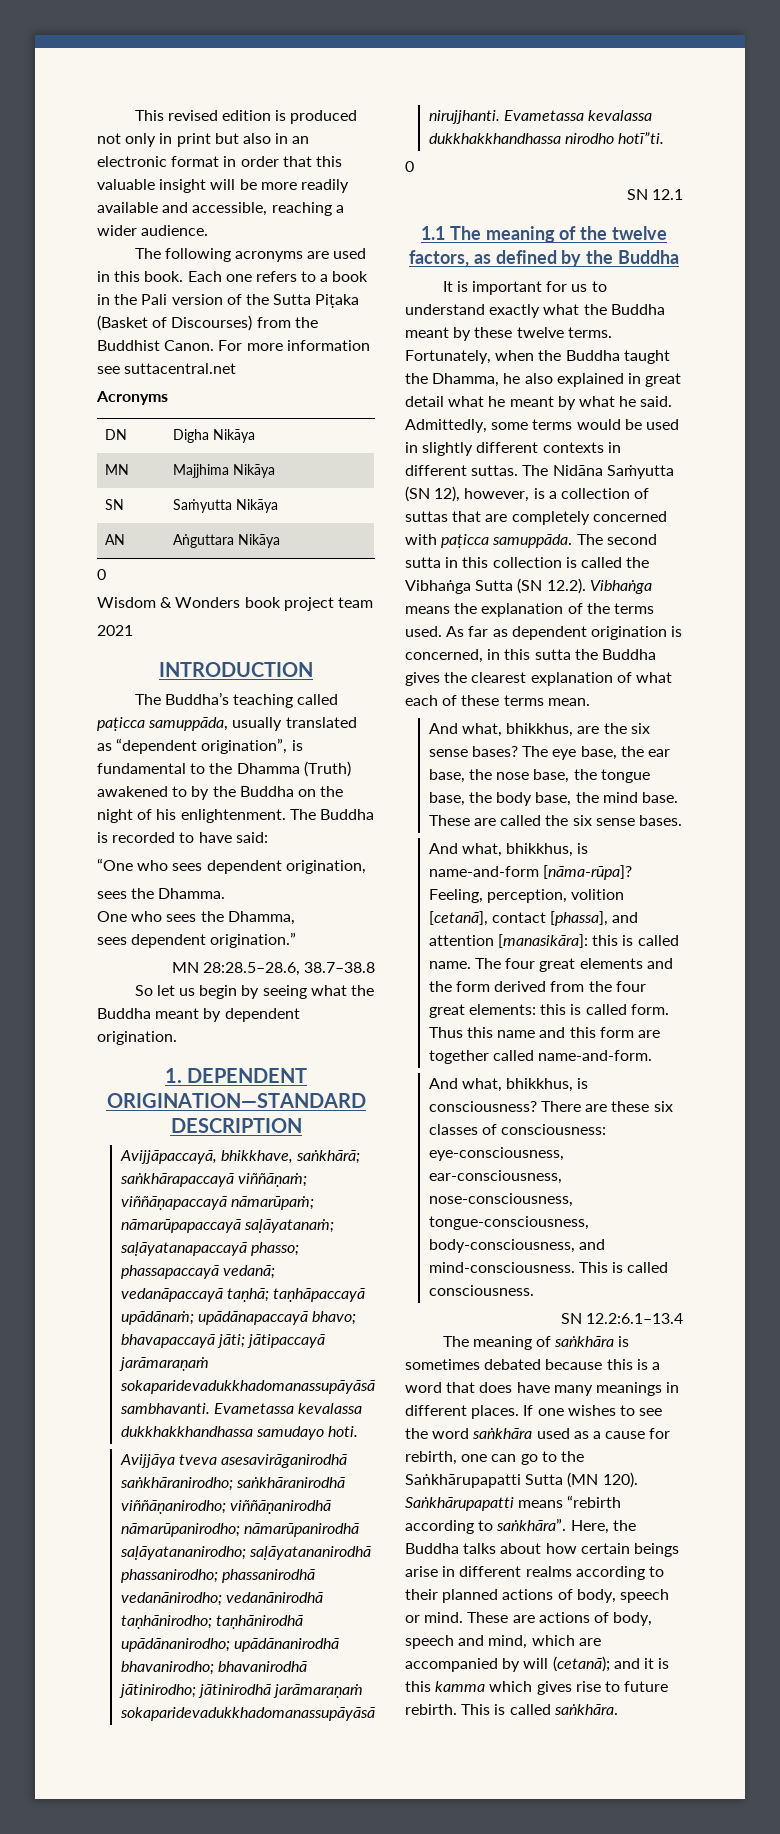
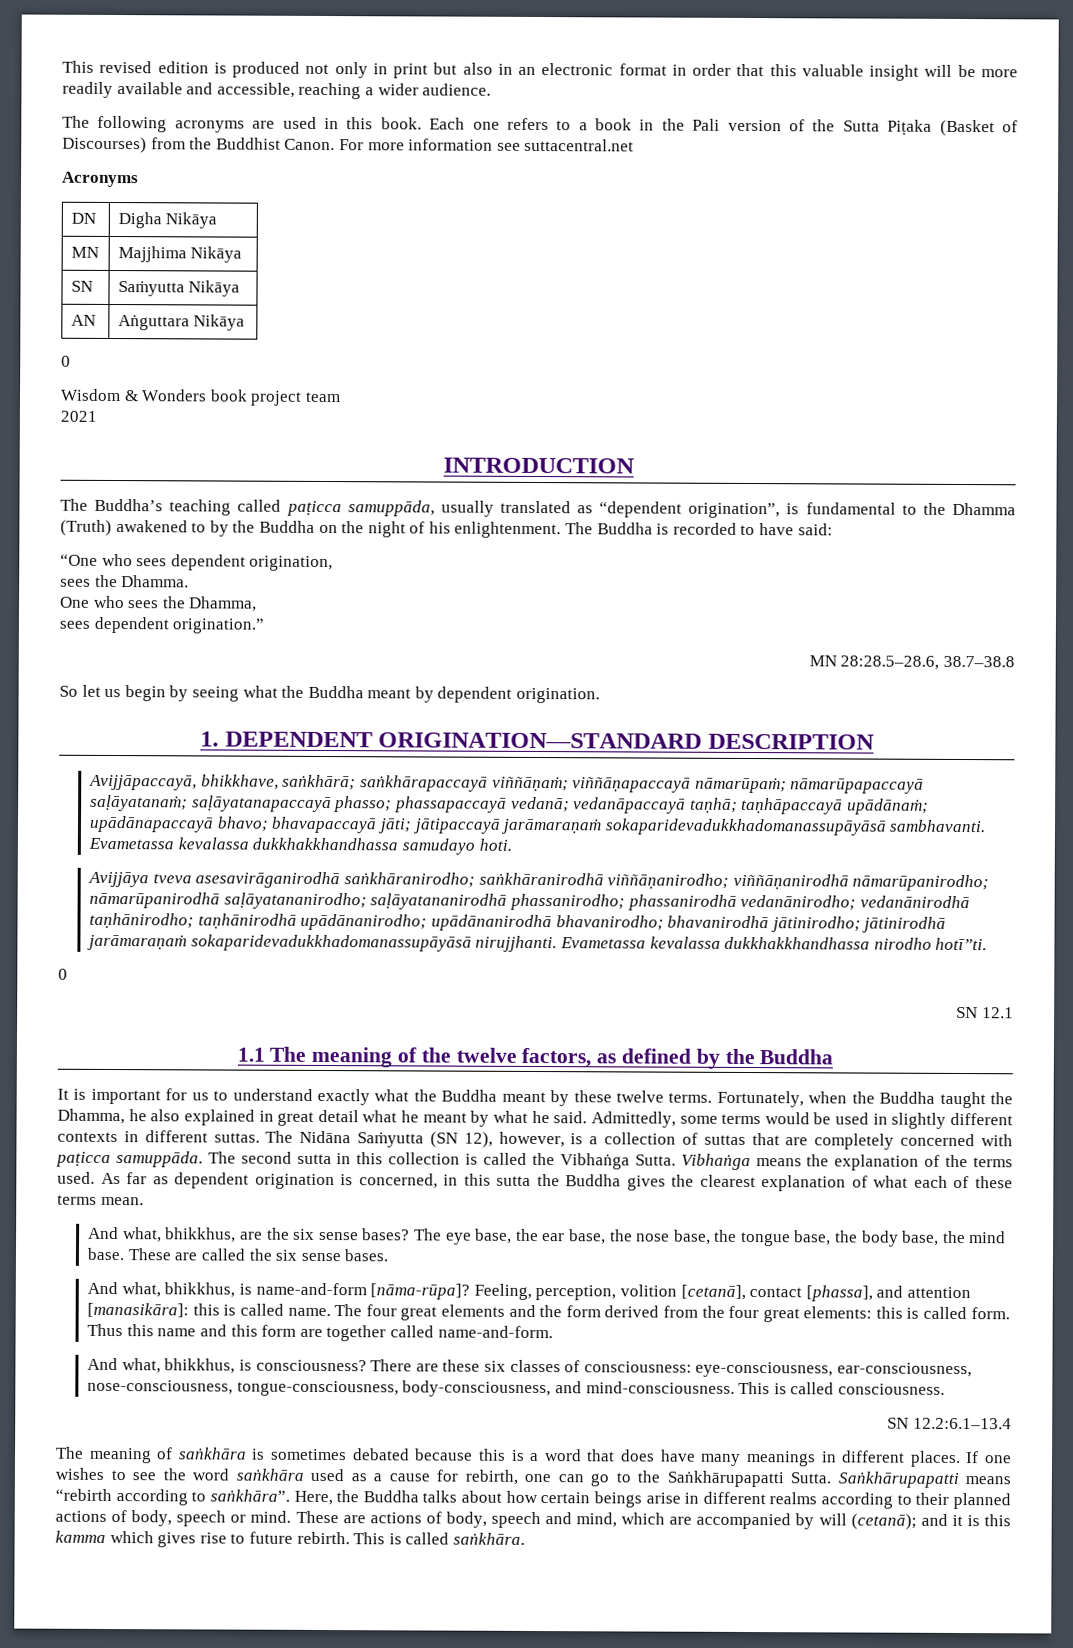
- The second sutta in this collection is called the Vibhaṅga Sutta (SN 12.2). Vibhaṅga means the explanation of the terms used.
+ The second sutta in this collection is called the Vibhaṅga Sutta. Vibhaṅga means the explanation of the terms used.
- If one wishes to see the word saṅkhāra used as a cause for rebirth, one can go to the Saṅkhārupapatti Sutta (MN 120).
+ If one wishes to see the word saṅkhāra used as a cause for rebirth, one can go to the Saṅkhārupapatti Sutta.

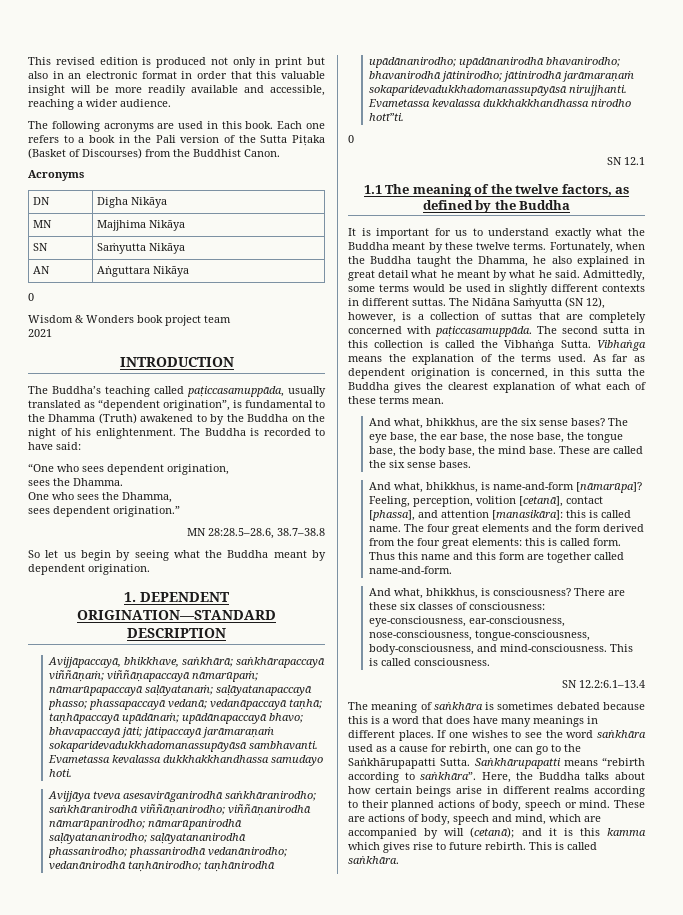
- For more information see suttacentral.net
- The Buddha’s teaching called paṭicca samuppāda, usually translated as “dependent origination”, is fundamental to the Dhamma (Truth) awakened to by the Buddha on the night of his enlightenment.
+ The Buddha’s teaching called paṭiccasamuppāda, usually translated as “dependent origination”, is fundamental to the Dhamma (Truth) awakened to by the Buddha on the night of his enlightenment.
- The Nidāna Saṁyutta (SN 12), however, is a collection of suttas that are completely concerned with paṭicca samuppāda.
+ The Nidāna Saṁyutta (SN 12), however, is a collection of suttas that are completely concerned with paṭiccasamuppāda.
- And what, bhikkhus, is name-and-form [nāma-rūpa]?
+ And what, bhikkhus, is name-and-form [nāmarūpa]?

